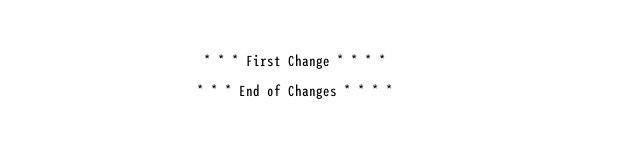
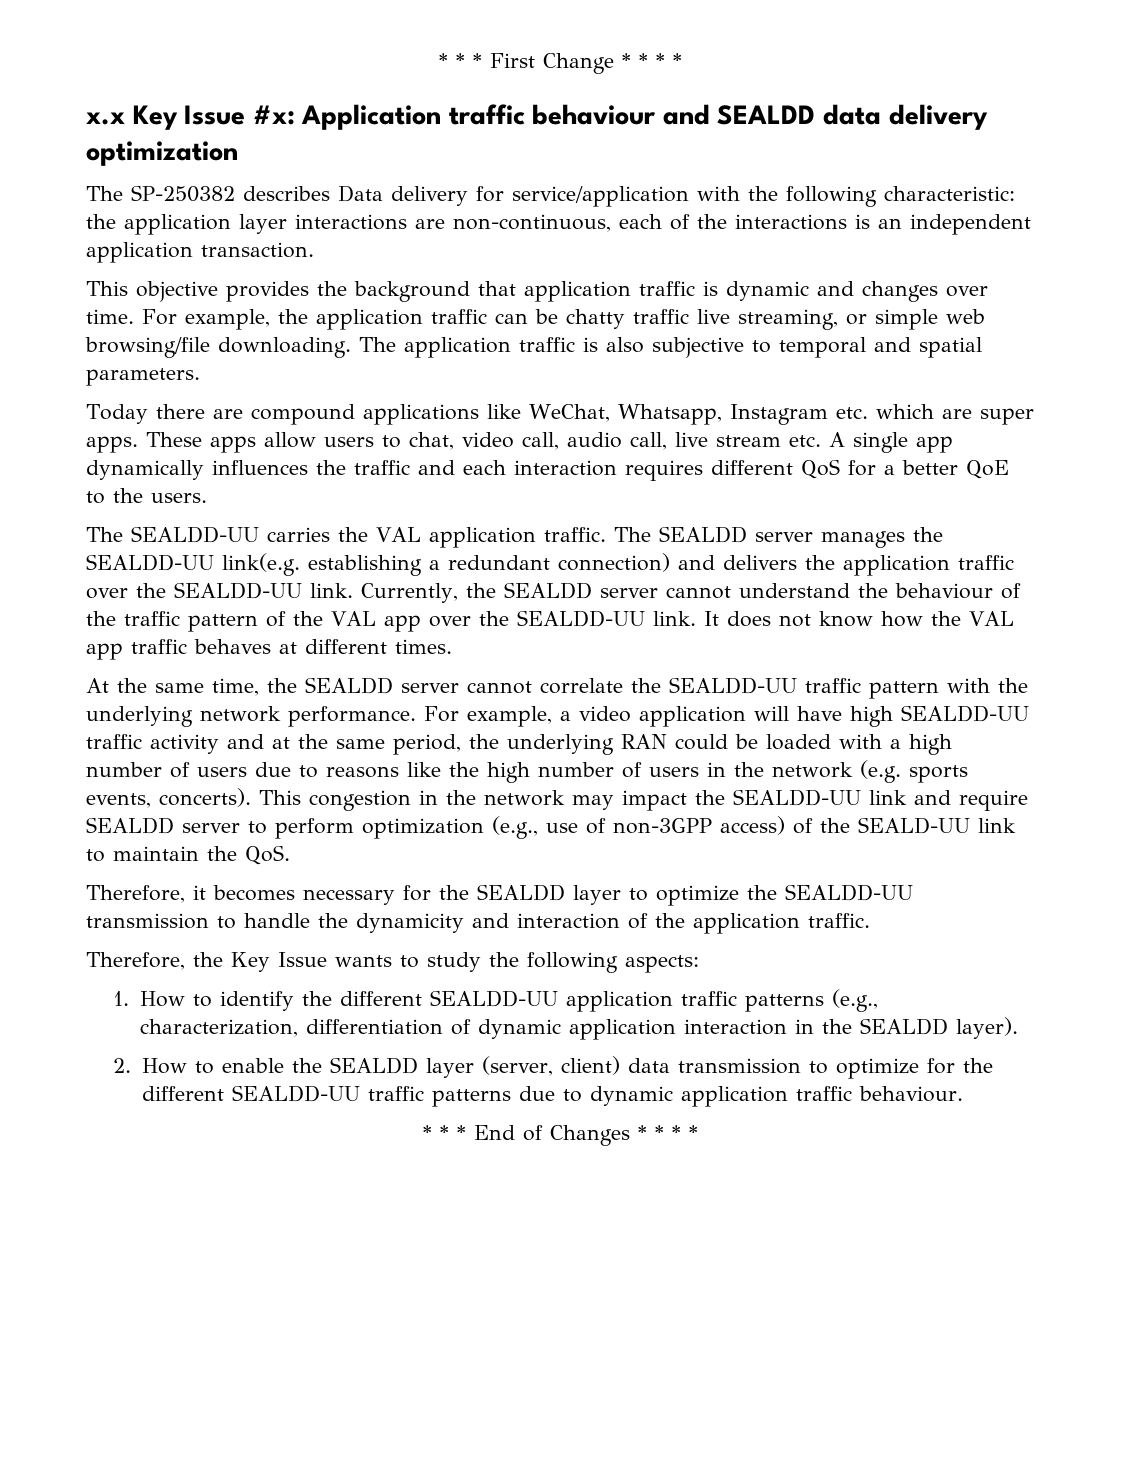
+ x.x Key Issue #x: Application traffic behaviour and SEALDD data delivery optimization
+ The SP-250382 describes Data delivery for service/application with the following characteristic: the application layer interactions are non-continuous, each of the interactions is an independent application transaction.
+ This objective provides the background that application traffic is dynamic and changes over time. For example, the application traffic can be chatty traffic live streaming, or simple web browsing/file downloading. The application traffic is also subjective to temporal and spatial parameters.
+ Today there are compound applications like WeChat, Whatsapp, Instagram etc. which are super apps. These apps allow users to chat, video call, audio call, live stream etc. A single app dynamically influences the traffic and each interaction requires different QoS for a better QoE to the users.
+ The SEALDD-UU carries the VAL application traffic. The SEALDD server manages the SEALDD-UU link(e.g. establishing a redundant connection) and delivers the application traffic over the SEALDD-UU link. Currently, the SEALDD server cannot understand the behaviour of the traffic pattern of the VAL app over the SEALDD-UU link. It does not know how the VAL app traffic behaves at different times.
+ At the same time, the SEALDD server cannot correlate the SEALDD-UU traffic pattern with the underlying network performance. For example, a video application will have high SEALDD-UU traffic activity and at the same period, the underlying RAN could be loaded with a high number of users due to reasons like the high number of users in the network (e.g. sports events, concerts). This congestion in the network may impact the SEALDD-UU link and require SEALDD server to perform optimization (e.g., use of non-3GPP access) of the SEALD-UU link to maintain the QoS.
+ Therefore, it becomes necessary for the SEALDD layer to optimize the SEALDD-UU transmission to handle the dynamicity and interaction of the application traffic.
+ Therefore, the Key Issue wants to study the following aspects:
+ 1. How to identify the different SEALDD-UU application traffic patterns (e.g., characterization, differentiation of dynamic application interaction in the SEALDD layer).
+ 2. How to enable the SEALDD layer (server, client) data transmission to optimize for the different SEALDD-UU traffic patterns due to dynamic application traffic behaviour.

